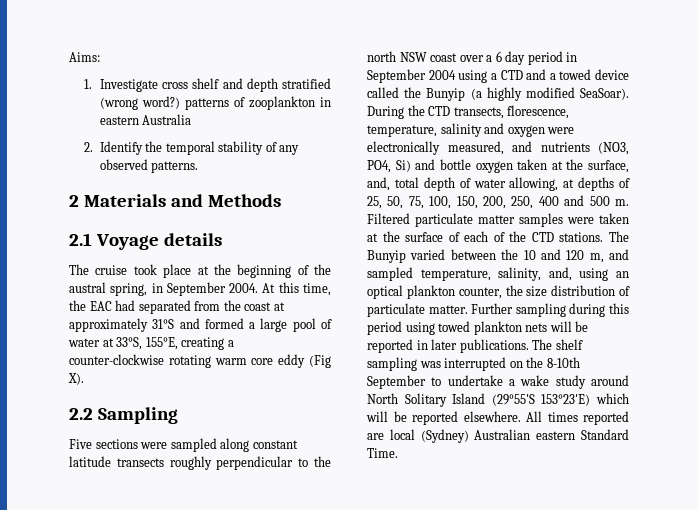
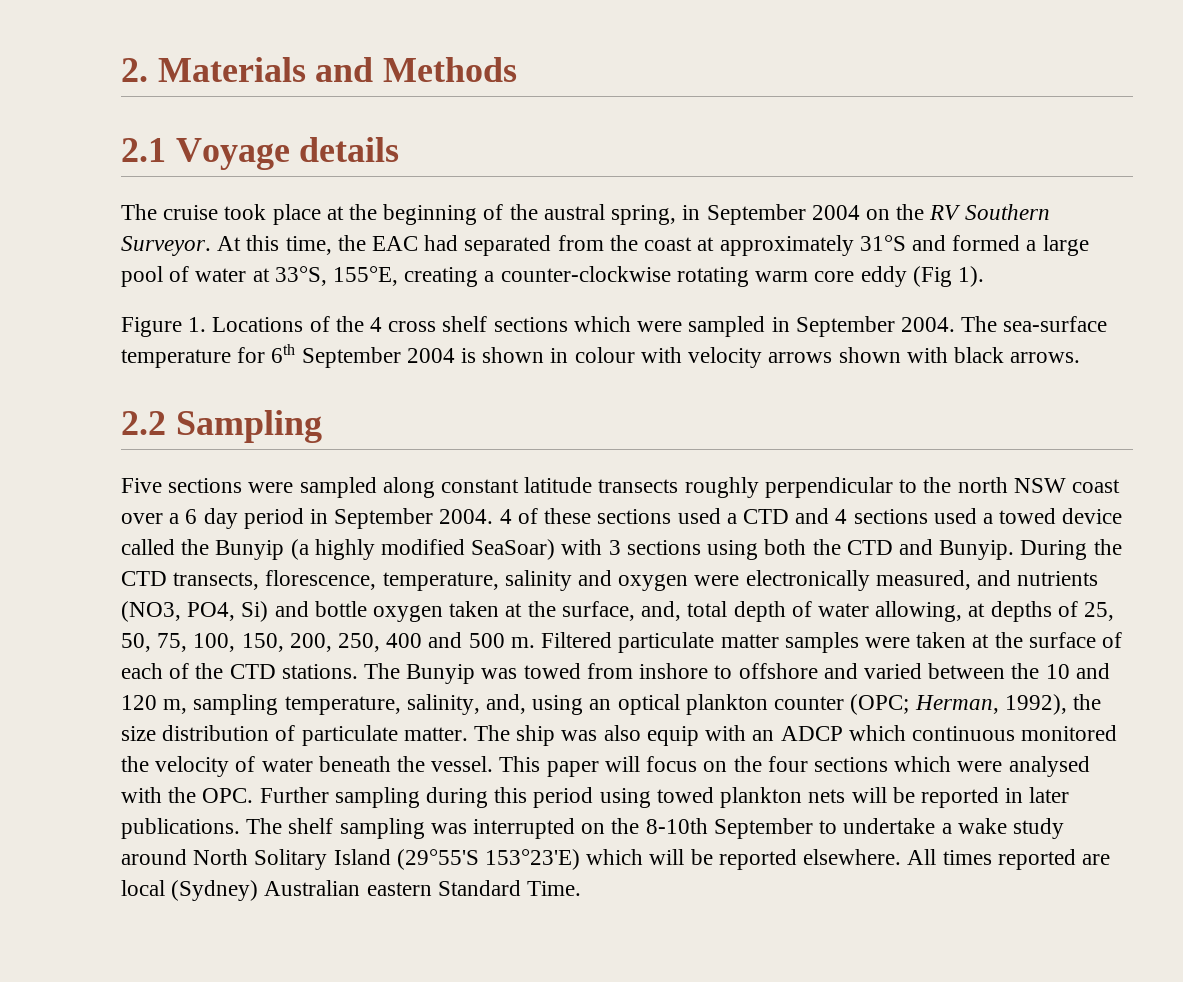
- Aims:
- 1. Investigate cross shelf and depth stratified (wrong word?) patterns of zooplankton in eastern Australia
- 2. Identify the temporal stability of any observed patterns.
- 2 Materials and Methods
+ 2. Materials and Methods
- The cruise took place at the beginning of the austral spring, in September 2004.
+ The cruise took place at the beginning of the austral spring, in September 2004 on the RV Southern Surveyor.
- At this time, the EAC had separated from the coast at approximately 31°S and formed a large pool of water at 33°S, 155°E, creating a counter-clockwise rotating warm core eddy (Fig X).
+ At this time, the EAC had separated from the coast at approximately 31°S and formed a large pool of water at 33°S, 155°E, creating a counter-clockwise rotating warm core eddy (Fig 1).
+ Figure 1. Locations of the 4 cross shelf sections which were sampled in September 2004. The sea-surface temperature for 6th September 2004 is shown in colour with velocity arrows shown with black arrows.
- Five sections were sampled along constant latitude transects roughly perpendicular to the north NSW coast over a 6 day period in September 2004 using a CTD and a towed device called the Bunyip (a highly modified SeaSoar).
+ Five sections were sampled along constant latitude transects roughly perpendicular to the north NSW coast over a 6 day period in September 2004. 4 of these sections used a CTD and 4 sections used a towed device called the Bunyip (a highly modified SeaSoar) with 3 sections using both the CTD and Bunyip.
- The Bunyip varied between the 10 and 120 m, and sampled temperature, salinity, and, using an optical plankton counter, the size distribution of particulate matter.
+ The Bunyip was towed from inshore to offshore and varied between the 10 and 120 m, sampling temperature, salinity, and, using an optical plankton counter (OPC; Herman, 1992), the size distribution of particulate matter.
- Further sampling during this period using towed plankton nets will be reported in later publications.
+ The ship was also equip with an ADCP which continuous monitored the velocity of water beneath the vessel. This paper will focus on the four sections which were analysed with the OPC. Further sampling during this period using towed plankton nets will be reported in later publications.

